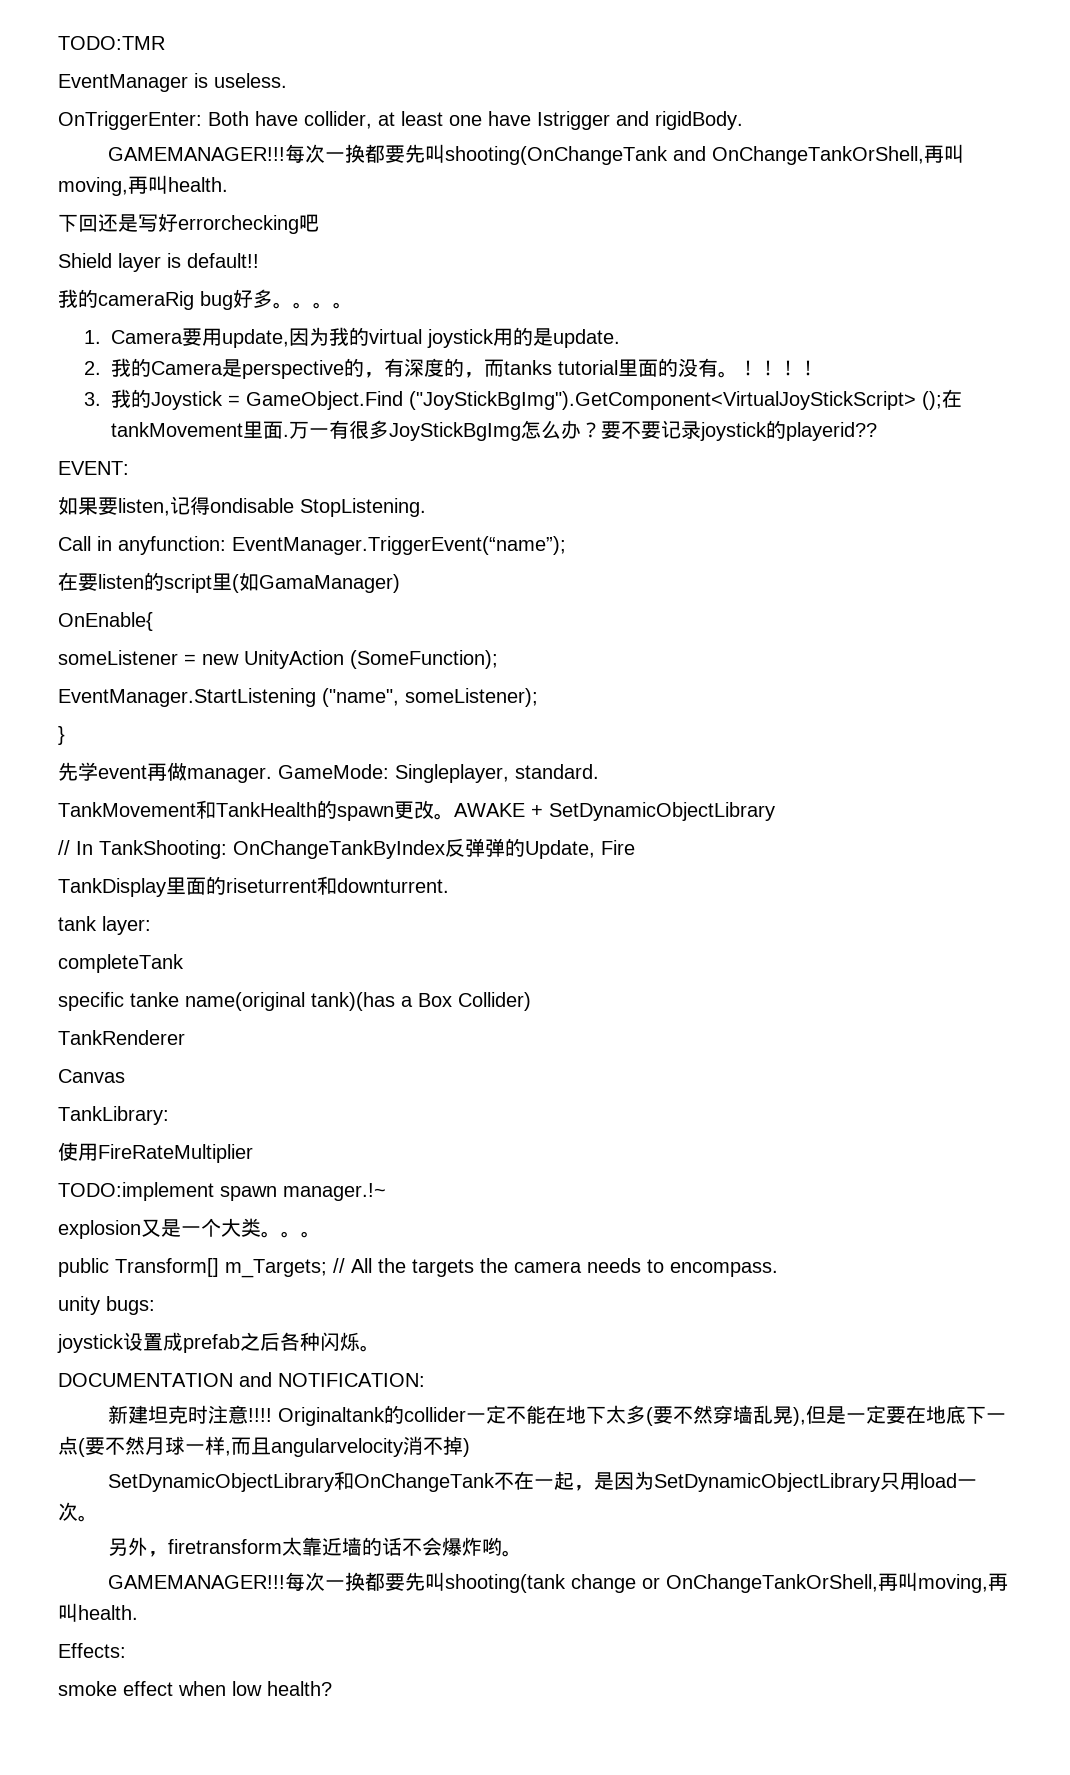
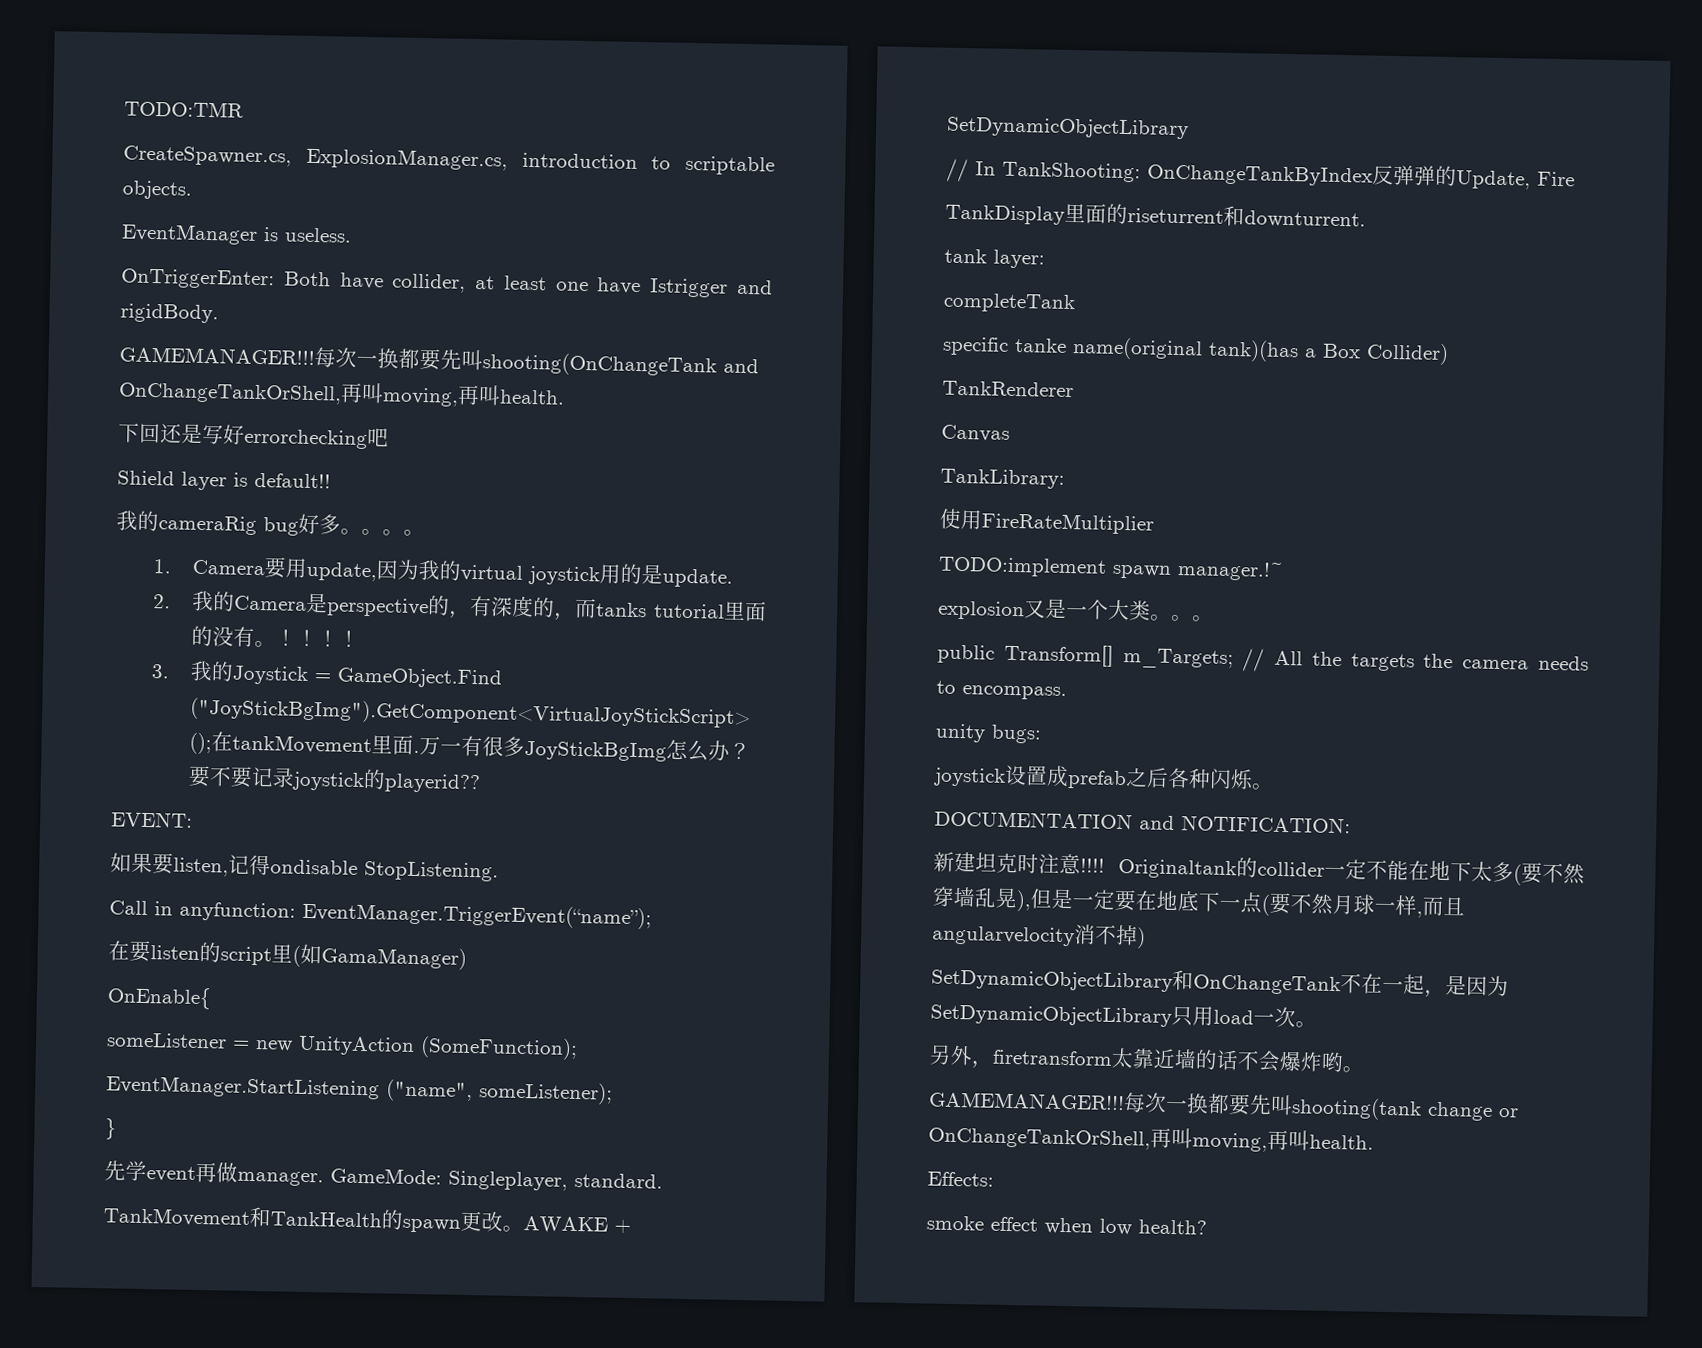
+ CreateSpawner.cs, ExplosionManager.cs, introduction to scriptable objects.

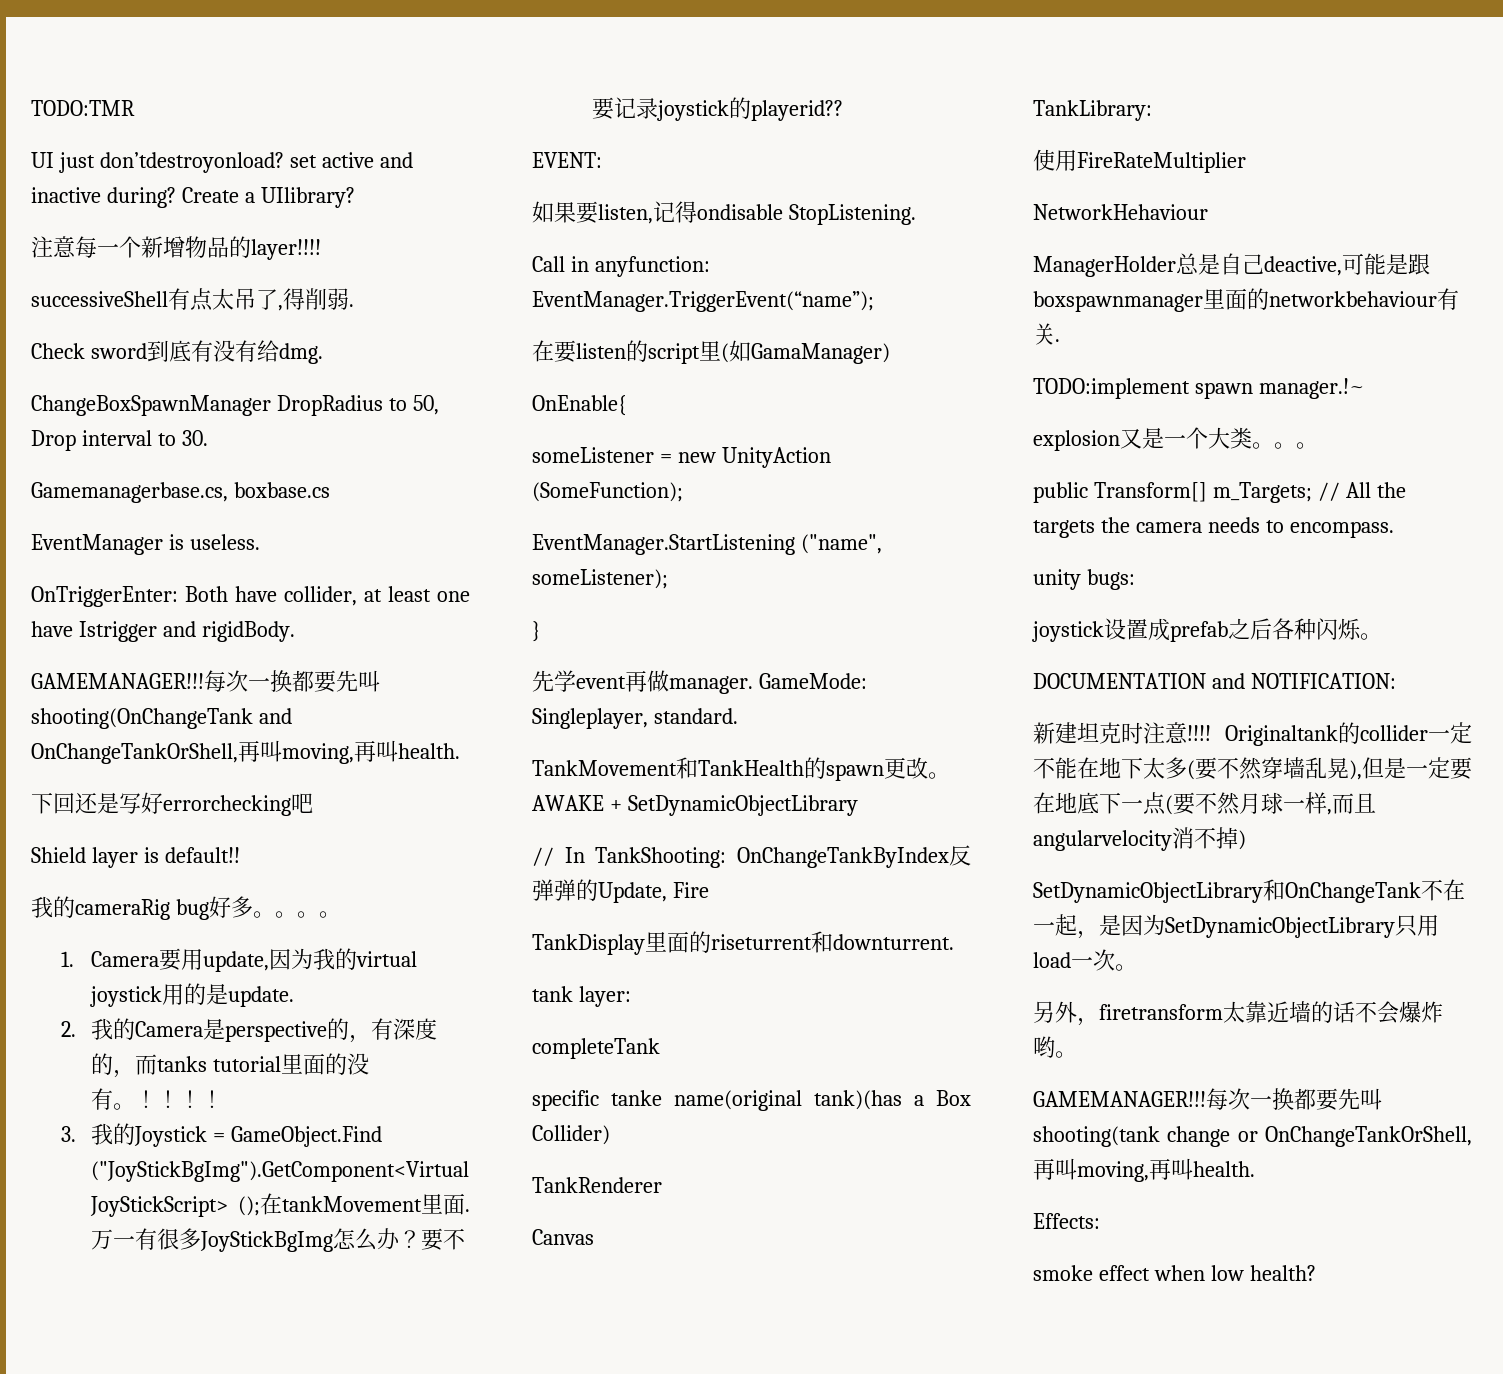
- CreateSpawner.cs, ExplosionManager.cs, introduction to scriptable objects.
+ UI just don’tdestroyonload? set active and inactive during? Create a UIlibrary?
+ 注意每一个新增物品的layer!!!!
+ successiveShell有点太吊了,得削弱.
+ Check sword到底有没有给dmg.
+ ChangeBoxSpawnManager DropRadius to 50, Drop interval to 30.
+ Gamemanagerbase.cs, boxbase.cs
+ NetworkHehaviour
+ ManagerHolder总是自己deactive,可能是跟boxspawnmanager里面的networkbehaviour有关.

